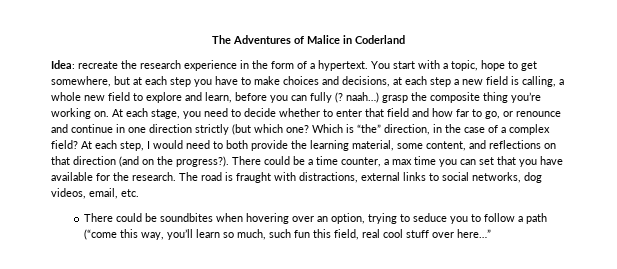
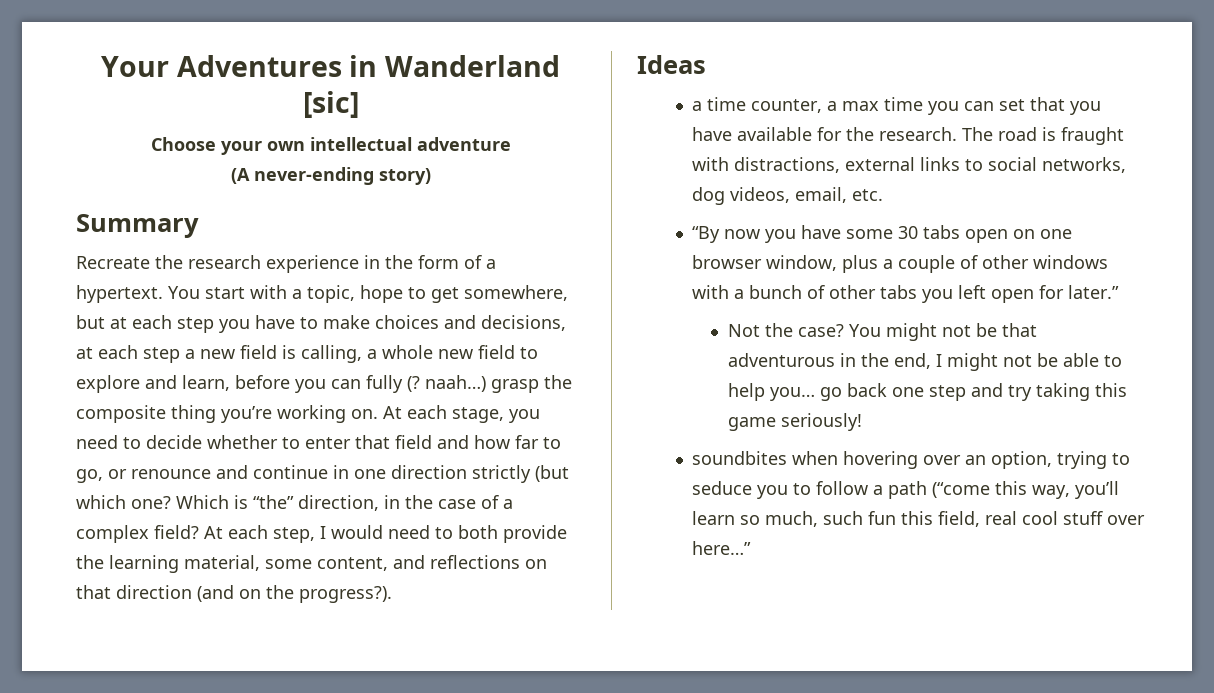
- The Adventures of Malice in Coderland
- Idea: recreate the research experience in the form of a hypertext.
+ Your Adventures in Wanderland [sic]
+ Choose your own intellectual adventure
+ (A never-ending story)
+ Summary
+ Recreate the research experience in the form of a hypertext.
- At each step, I would need to both provide the learning material, some content, and reflections on that direction (and on the progress?). There could be a time counter, a max time you can set that you have available for the research.
+ At each step, I would need to both provide the learning material, some content, and reflections on that direction (and on the progress?).
+ Ideas
+ a time counter, a max time you can set that you have available for the research.
- There could be soundbites when hovering over an option, trying to seduce you to follow a path (“come this way, you’ll learn so much, such fun this field, real cool stuff over here…”
+ “By now you have some 30 tabs open on one browser window, plus a couple of other windows with a bunch of other tabs you left open for later.”
+ Not the case? You might not be that adventurous in the end, I might not be able to help you… go back one step and try taking this game seriously!
+ soundbites when hovering over an option, trying to seduce you to follow a path (“come this way, you’ll learn so much, such fun this field, real cool stuff over here…”

